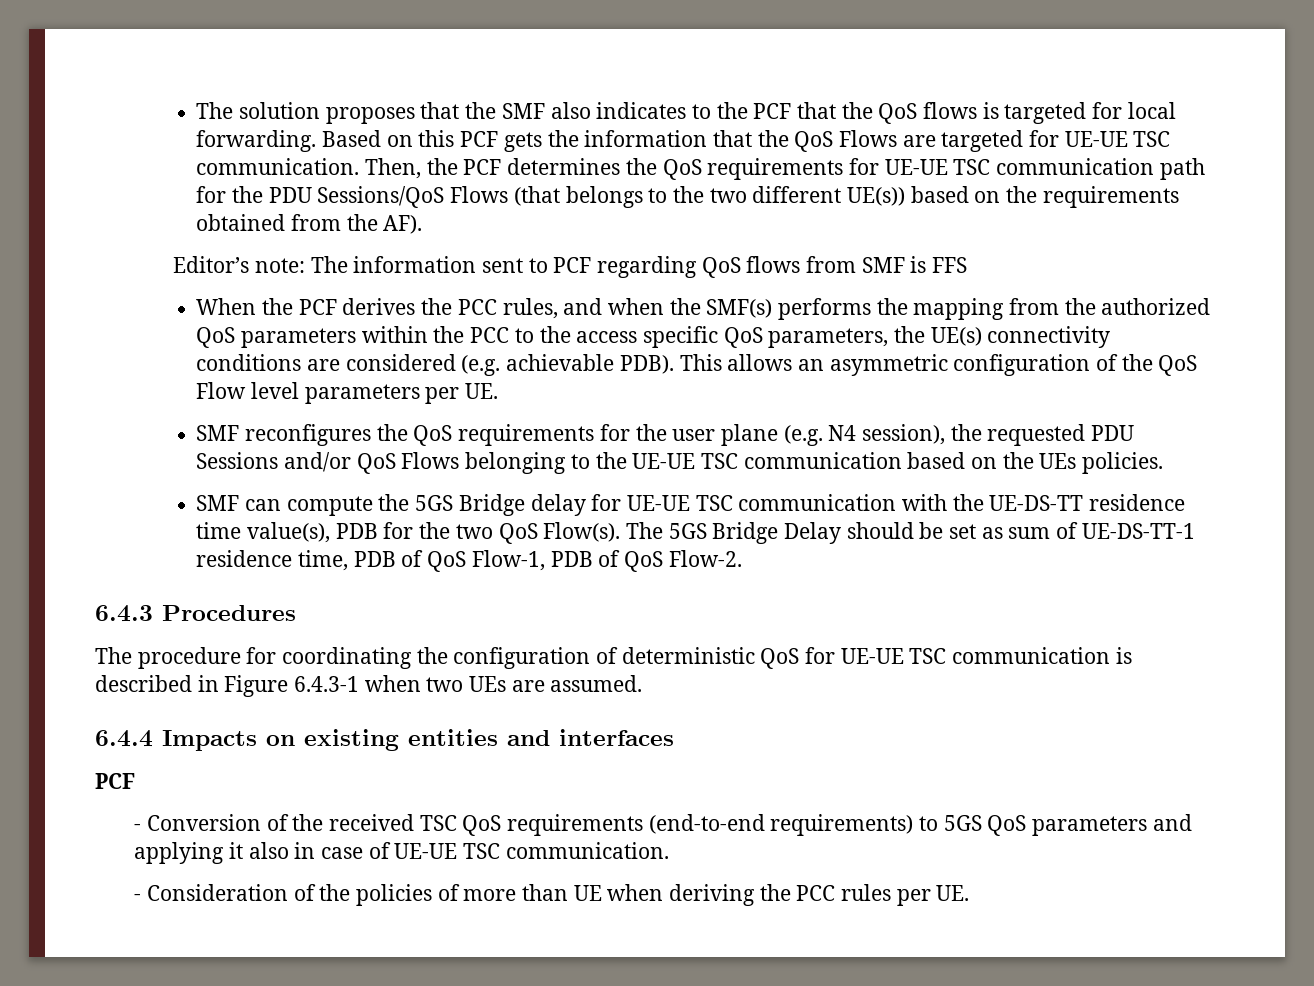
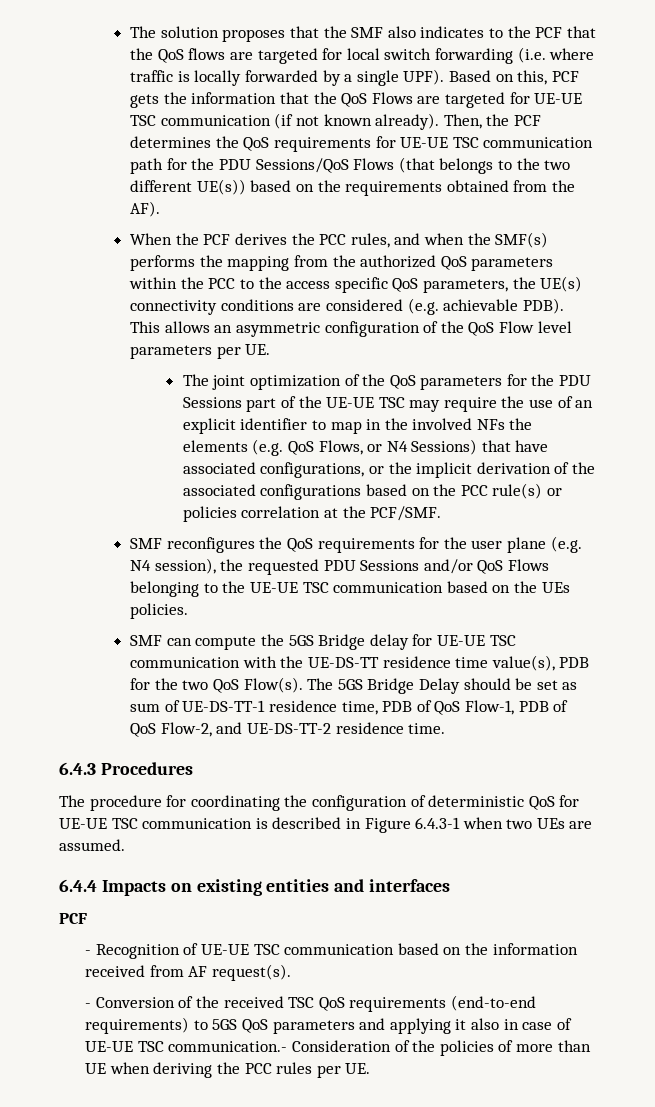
- The solution proposes that the SMF also indicates to the PCF that the QoS flows is targeted for local forwarding.
+ The solution proposes that the SMF also indicates to the PCF that the QoS flows are targeted for local switch forwarding (i.e. where traffic is locally forwarded by a single UPF).
- Based on this PCF gets the information that the QoS Flows are targeted for UE-UE TSC communication.
+ Based on this, PCF gets the information that the QoS Flows are targeted for UE-UE TSC communication (if not known already).
- Editor’s note: The information sent to PCF regarding QoS flows from SMF is FFS
+ The joint optimization of the QoS parameters for the PDU Sessions part of the UE-UE TSC may require the use of an explicit identifier to map in the involved NFs the elements (e.g. QoS Flows, or N4 Sessions) that have associated configurations, or the implicit derivation of the associated configurations based on the PCC rule(s) or policies correlation at the PCF/SMF.
- The 5GS Bridge Delay should be set as sum of UE-DS-TT-1 residence time, PDB of QoS Flow-1, PDB of QoS Flow-2.
+ The 5GS Bridge Delay should be set as sum of UE-DS-TT-1 residence time, PDB of QoS Flow-1, PDB of QoS Flow-2, and UE-DS-TT-2 residence time.
+ - Recognition of UE-UE TSC communication based on the information received from AF request(s).
- - Conversion of the received TSC QoS requirements (end-to-end requirements) to 5GS QoS parameters and applying it also in case of UE-UE TSC communication.
- - Consideration of the policies of more than UE when deriving the PCC rules per UE.
+ - Conversion of the received TSC QoS requirements (end-to-end requirements) to 5GS QoS parameters and applying it also in case of UE-UE TSC communication.- Consideration of the policies of more than UE when deriving the PCC rules per UE.

